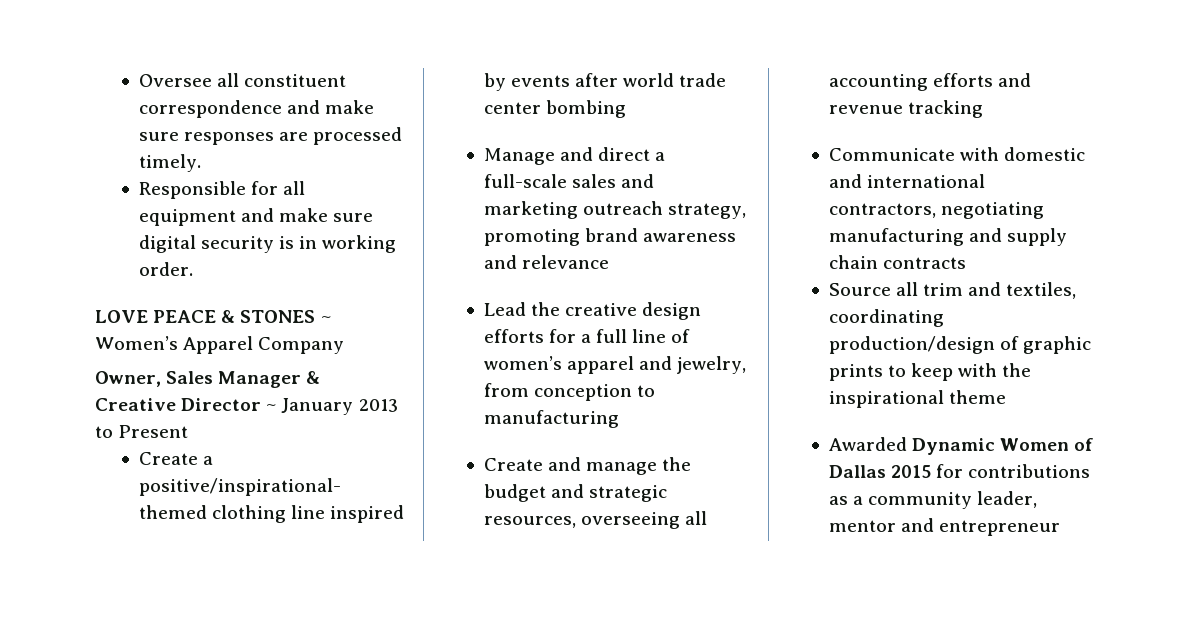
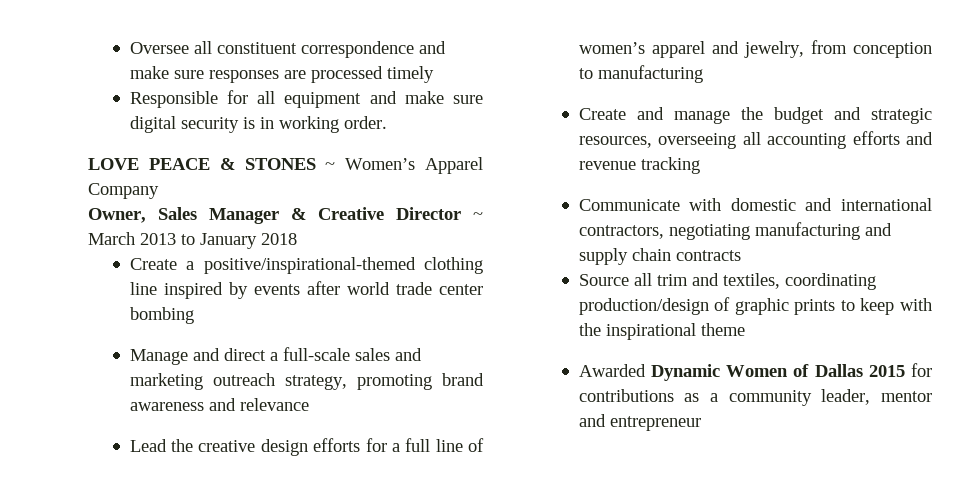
- Oversee all constituent correspondence and make sure responses are processed timely.
+ Oversee all constituent correspondence and make sure responses are processed timely
- Owner, Sales Manager & Creative Director ~ January 2013 to Present
+ Owner, Sales Manager & Creative Director ~ March 2013 to January 2018

